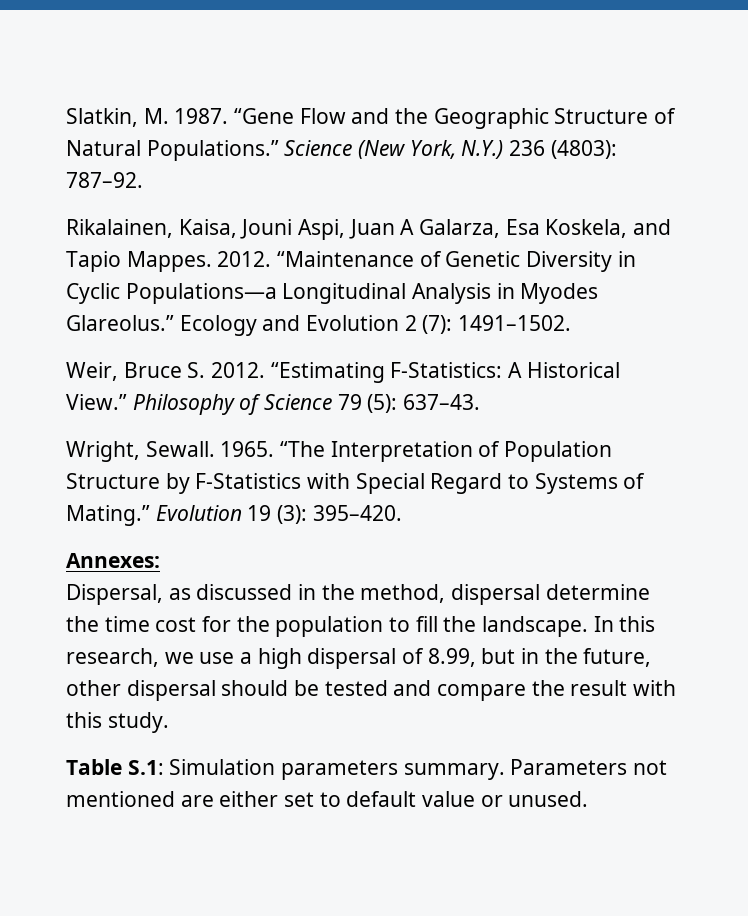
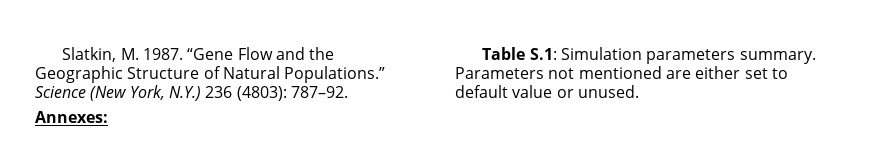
- Rikalainen, Kaisa, Jouni Aspi, Juan A Galarza, Esa Koskela, and Tapio Mappes. 2012. “Maintenance of Genetic Diversity in Cyclic Populations—a Longitudinal Analysis in Myodes Glareolus.” Ecology and Evolution 2 (7): 1491–1502.
- Weir, Bruce S. 2012. “Estimating F-Statistics: A Historical View.” Philosophy of Science 79 (5): 637–43.
- Wright, Sewall. 1965. “The Interpretation of Population Structure by F-Statistics with Special Regard to Systems of Mating.” Evolution 19 (3): 395–420.
  Annexes:
- Dispersal, as discussed in the method, dispersal determine the time cost for the population to fill the landscape. In this research, we use a high dispersal of 8.99, but in the future, other dispersal should be tested and compare the result with this study.

